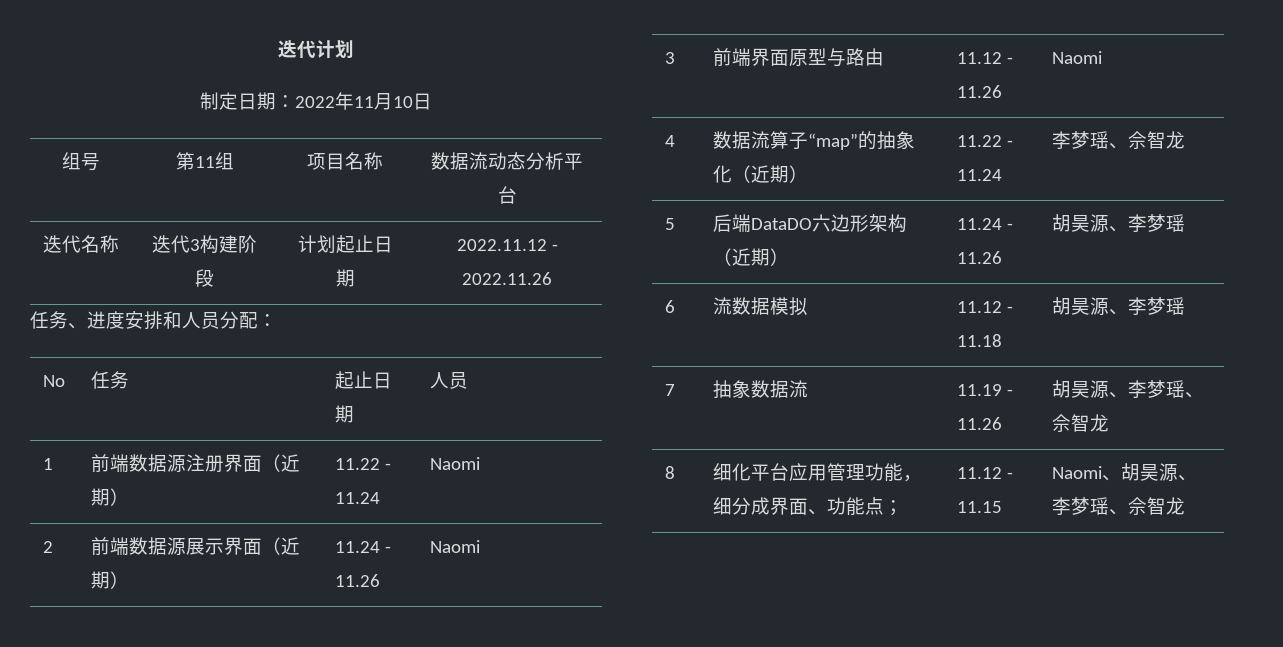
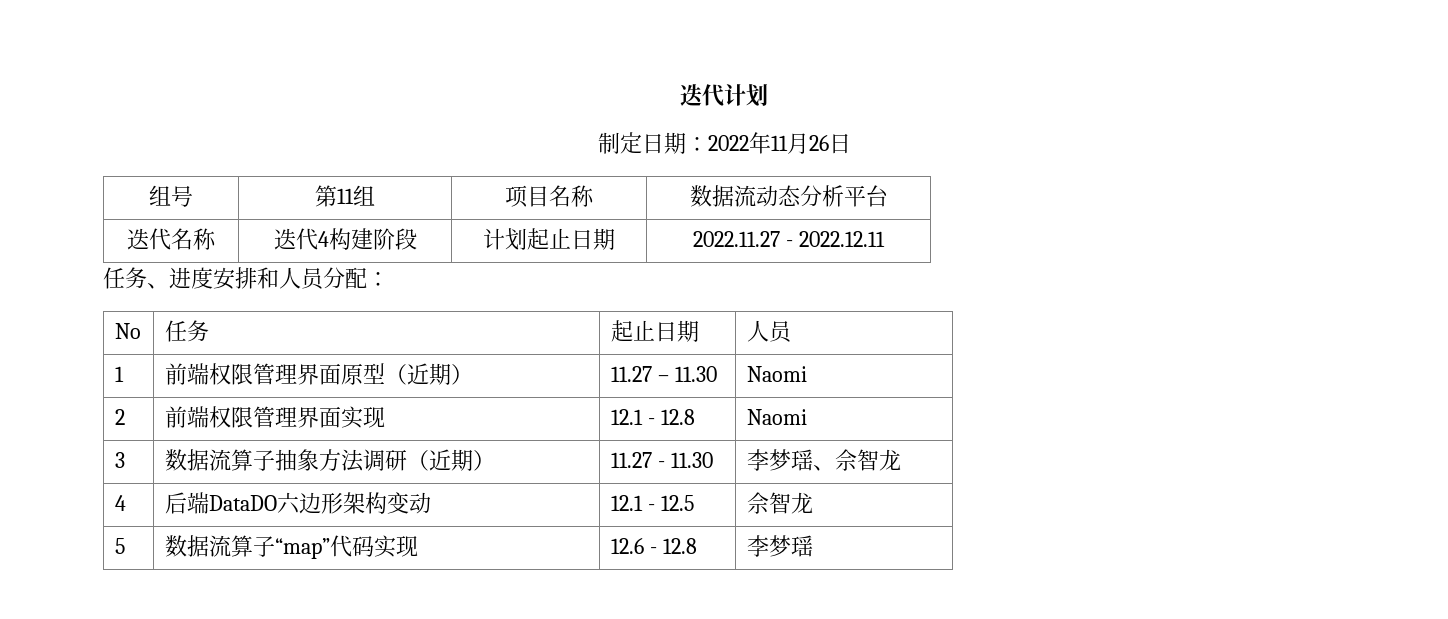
- 制定日期：2022年11月10日
+ 制定日期：2022年11月26日
- 迭代名称 | 迭代3构建阶段 | 计划起止日期 | 2022.11.12 - 2022.11.26
+ 迭代名称 | 迭代4构建阶段 | 计划起止日期 | 2022.11.27 - 2022.12.11
- 1 | 前端数据源注册界面（近期） | 11.22 - 11.24 | Naomi
+ 1 | 前端权限管理界面原型（近期） | 11.27 – 11.30 | Naomi
- 2 | 前端数据源展示界面（近期） | 11.24 - 11.26 | Naomi
- 3 | 前端界面原型与路由 | 11.12 - 11.26 | Naomi
- 4 | 数据流算子“map”的抽象化（近期） | 11.22 - 11.24 | 李梦瑶、佘智龙
- 5 | 后端DataDO六边形架构（近期） | 11.24 - 11.26 | 胡昊源、李梦瑶
- 6 | 流数据模拟 | 11.12 - 11.18 | 胡昊源、李梦瑶
- 7 | 抽象数据流 | 11.19 - 11.26 | 胡昊源、李梦瑶、佘智龙
- 8 | 细化平台应用管理功能，细分成界面、功能点； | 11.12 - 11.15 | Naomi、胡昊源、李梦瑶、佘智龙
+ 2 | 前端权限管理界面实现 | 12.1 - 12.8 | Naomi
+ 3 | 数据流算子抽象方法调研（近期） | 11.27 - 11.30 | 李梦瑶、佘智龙
+ 4 | 后端DataDO六边形架构变动 | 12.1 - 12.5 | 佘智龙
+ 5 | 数据流算子“map”代码实现 | 12.6 - 12.8 | 李梦瑶

